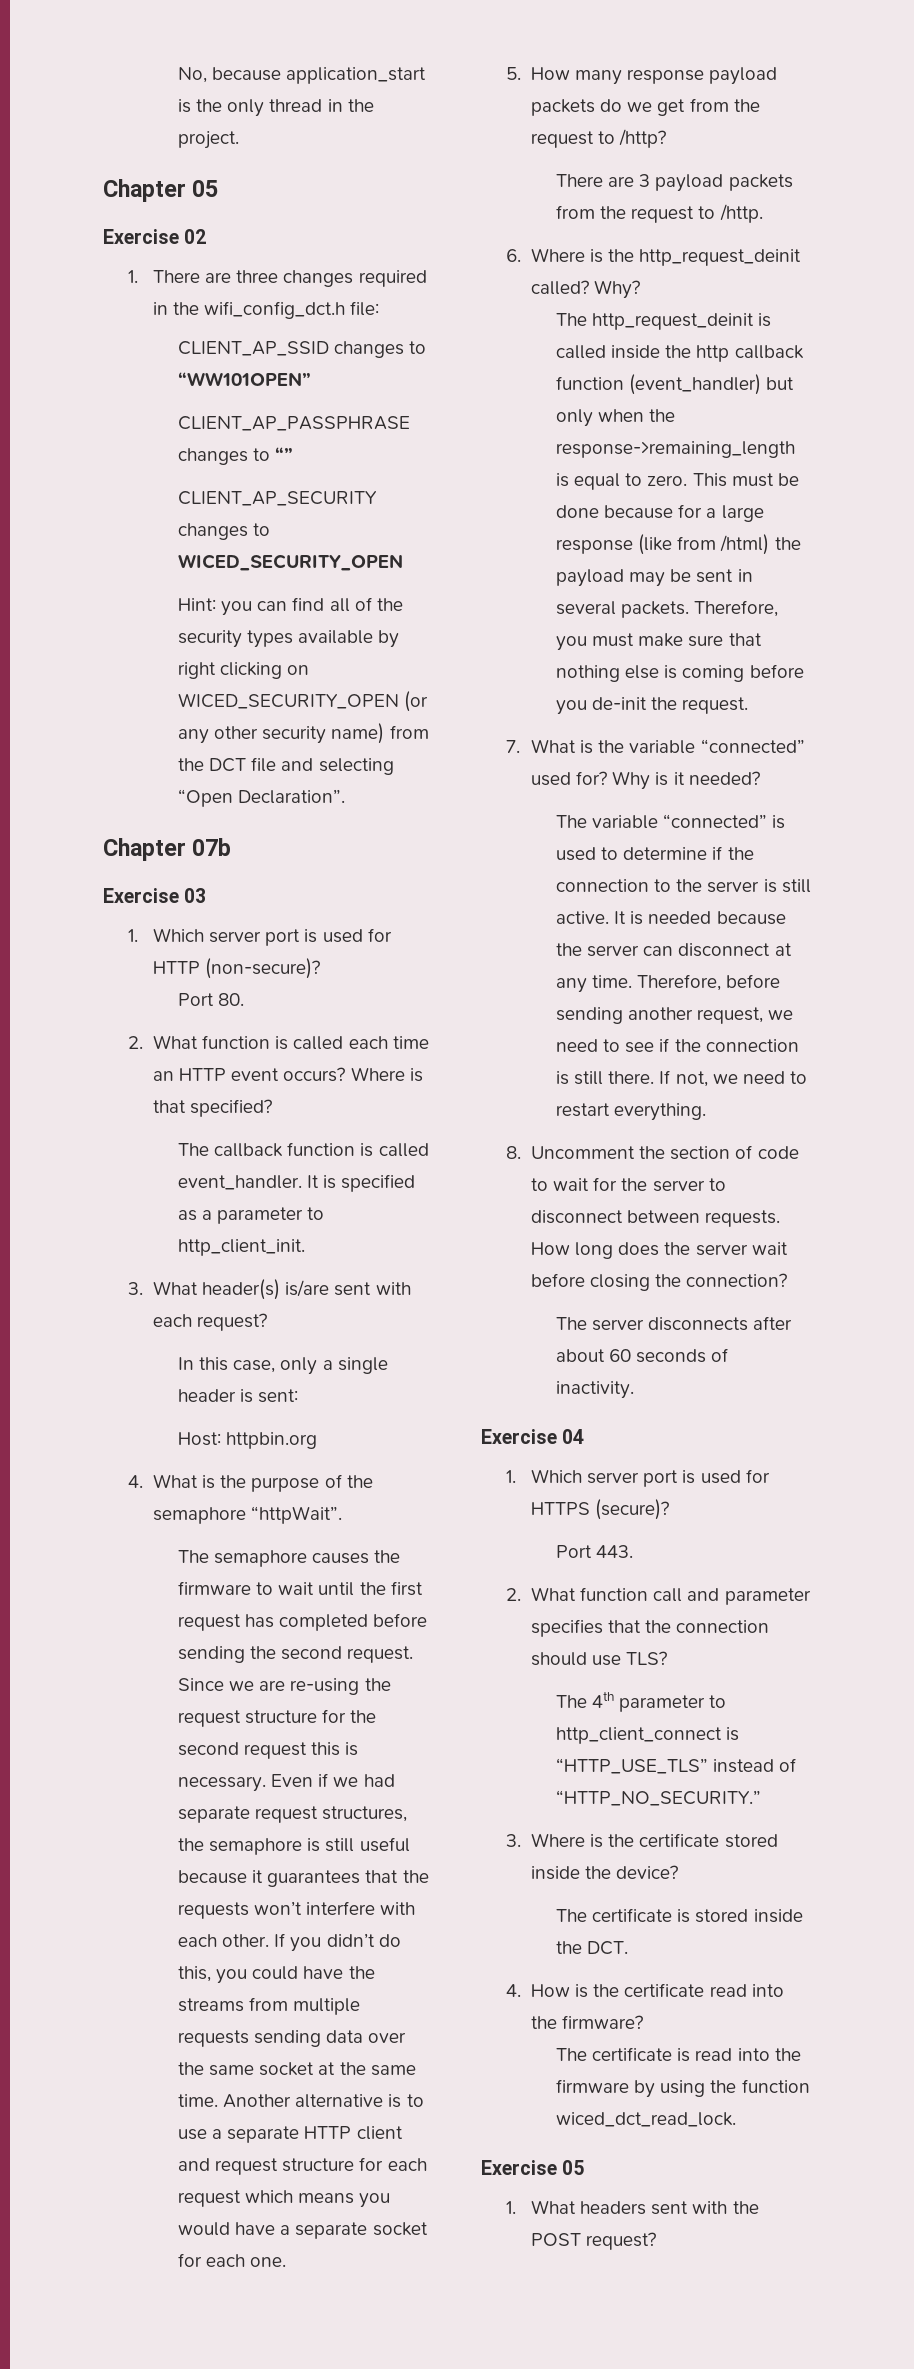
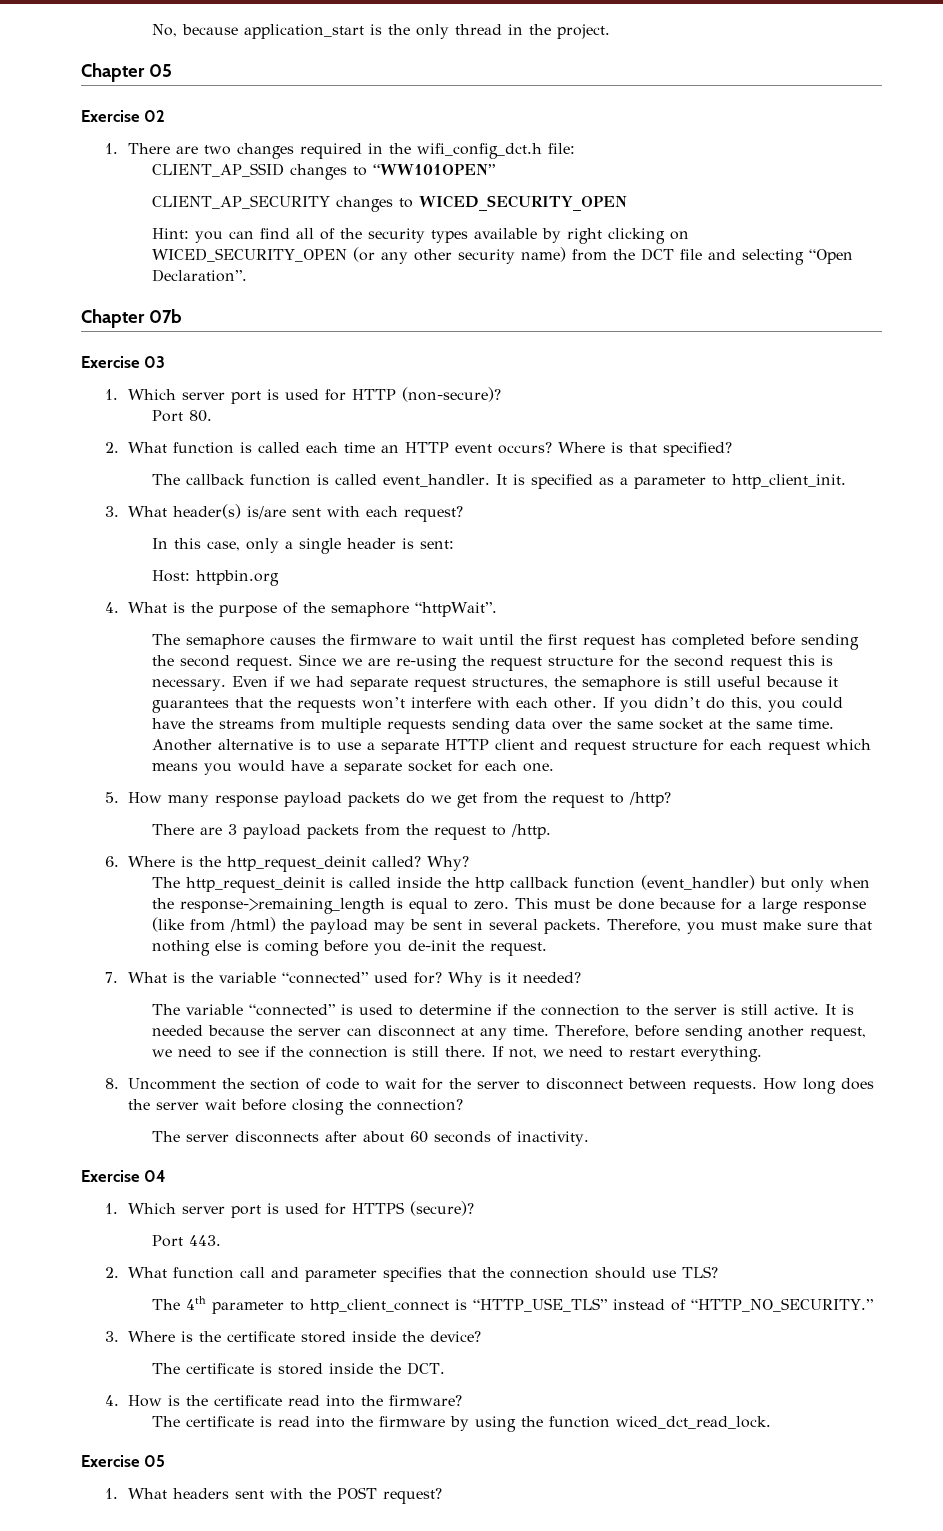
- 1. There are three changes required in the wifi_config_dct.h file:
+ 1. There are two changes required in the wifi_config_dct.h file:
- CLIENT_AP_PASSPHRASE changes to “”

